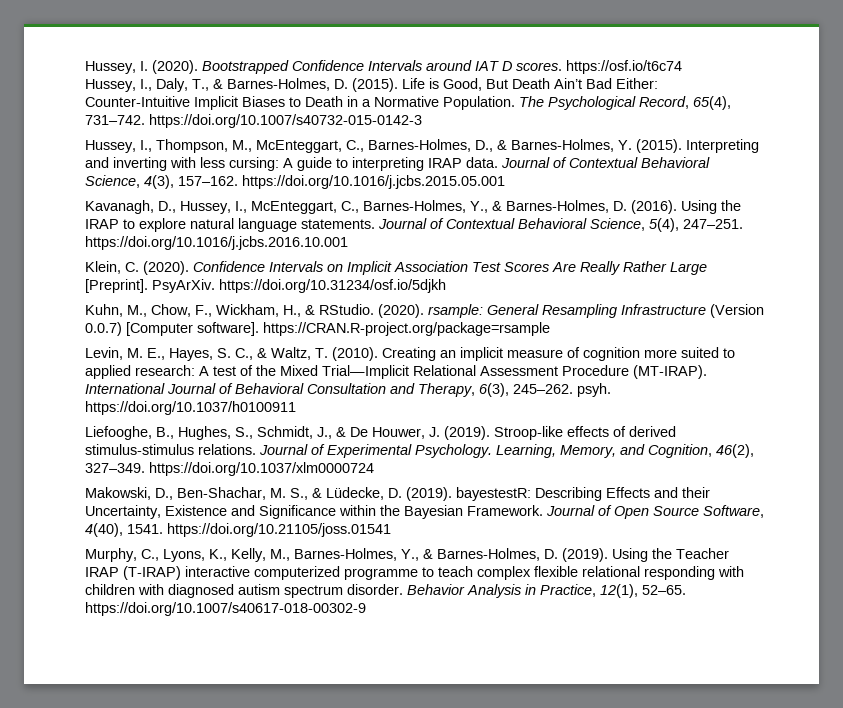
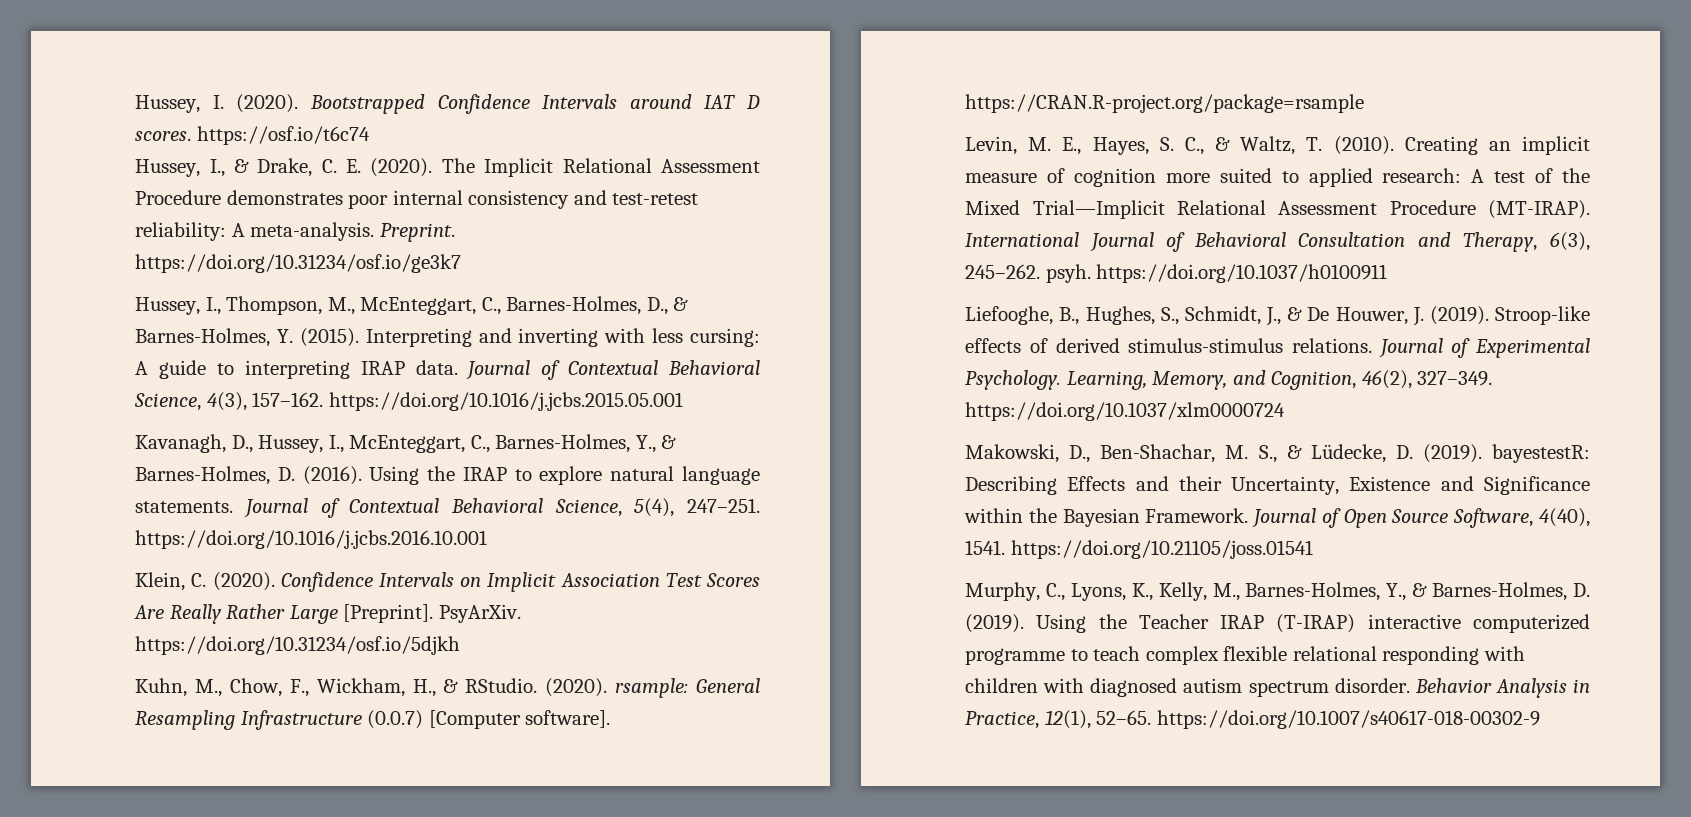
- Hussey, I., Daly, T., & Barnes-Holmes, D. (2015). Life is Good, But Death Ain’t Bad Either: Counter-Intuitive Implicit Biases to Death in a Normative Population. The Psychological Record, 65(4), 731–742. https://doi.org/10.1007/s40732-015-0142-3
+ Hussey, I., & Drake, C. E. (2020). The Implicit Relational Assessment Procedure demonstrates poor internal consistency and test-retest reliability: A meta-analysis. Preprint. https://doi.org/10.31234/osf.io/ge3k7
- (2020). rsample: General Resampling Infrastructure (Version 0.0.7) [Computer software]. https://CRAN.R-project.org/package=rsample
+ (2020). rsample: General Resampling Infrastructure (0.0.7) [Computer software]. https://CRAN.R-project.org/package=rsample

